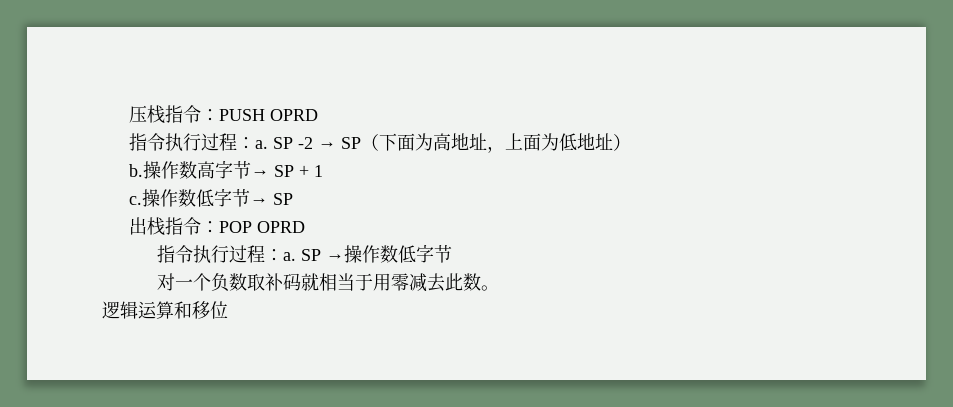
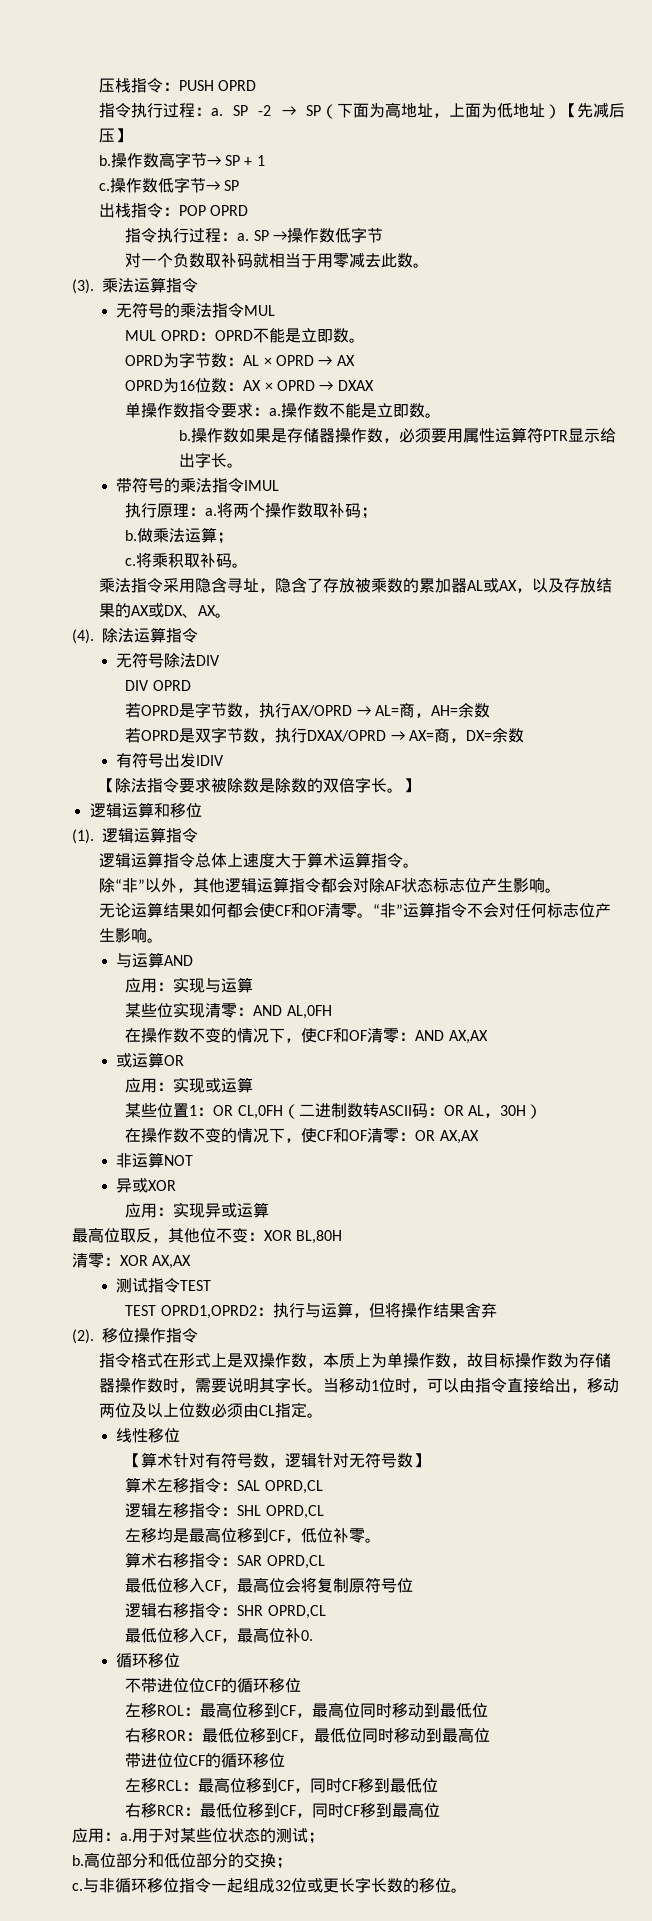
- SP -2 → SP（下面为高地址，上面为低地址）
+ SP -2 → SP（下面为高地址，上面为低地址）【先减后压】
+ (3).乘法运算指令
+ 无符号的乘法指令MUL
+ MUL OPRD：OPRD不能是立即数。
+ OPRD为字节数：AL × OPRD → AX
+ OPRD为16位数：AX × OPRD → DXAX
+ 单操作数指令要求：a.操作数不能是立即数。
+ b.操作数如果是存储器操作数，必须要用属性运算符PTR显示给出字长。
+ 带符号的乘法指令IMUL
+ 执行原理：a.将两个操作数取补码；
+ b.做乘法运算；
+ c.将乘积取补码。
+ 乘法指令采用隐含寻址，隐含了存放被乘数的累加器AL或AX，以及存放结果的AX或DX、AX。
+ (4).除法运算指令
+ 无符号除法DIV
+ DIV OPRD
+ 若OPRD是字节数，执行AX/OPRD → AL=商，AH=余数
+ 若OPRD是双字节数，执行DXAX/OPRD → AX=商，DX=余数
+ 有符号出发IDIV
+ 【除法指令要求被除数是除数的双倍字长。】
  逻辑运算和移位
+ (1).逻辑运算指令
+ 逻辑运算指令总体上速度大于算术运算指令。
+ 除“非”以外，其他逻辑运算指令都会对除AF状态标志位产生影响。
+ 无论运算结果如何都会使CF和OF清零。“非”运算指令不会对任何标志位产生影响。
+ 与运算AND
+ 应用：实现与运算
+ 某些位实现清零：AND AL,0FH
+ 在操作数不变的情况下，使CF和OF清零：AND AX,AX
+ 或运算OR
+ 应用：实现或运算
+ 某些位置1：OR CL,0FH（二进制数转ASCII码：OR AL，30H）
+ 在操作数不变的情况下，使CF和OF清零：OR AX,AX
+ 非运算NOT
+ 异或XOR
+ 应用：实现异或运算
+ 最高位取反，其他位不变：XOR BL,80H
+ 清零：XOR AX,AX
+ 测试指令TEST
+ TEST OPRD1,OPRD2：执行与运算，但将操作结果舍弃
+ (2).移位操作指令
+ 指令格式在形式上是双操作数，本质上为单操作数，故目标操作数为存储器操作数时，需要说明其字长。当移动1位时，可以由指令直接给出，移动两位及以上位数必须由CL指定。
+ 线性移位
+ 【算术针对有符号数，逻辑针对无符号数】
+ 算术左移指令：SAL OPRD,CL
+ 逻辑左移指令：SHL OPRD,CL
+ 左移均是最高位移到CF，低位补零。
+ 算术右移指令：SAR OPRD,CL
+ 最低位移入CF，最高位会将复制原符号位
+ 逻辑右移指令：SHR OPRD,CL
+ 最低位移入CF，最高位补0.
+ 循环移位
+ 不带进位位CF的循环移位
+ 左移ROL：最高位移到CF，最高位同时移动到最低位
+ 右移ROR：最低位移到CF，最低位同时移动到最高位
+ 带进位位CF的循环移位
+ 左移RCL：最高位移到CF，同时CF移到最低位
+ 右移RCR：最低位移到CF，同时CF移到最高位
+ 应用：a.用于对某些位状态的测试；
+ b.高位部分和低位部分的交换；
+ c.与非循环移位指令一起组成32位或更长字长数的移位。

